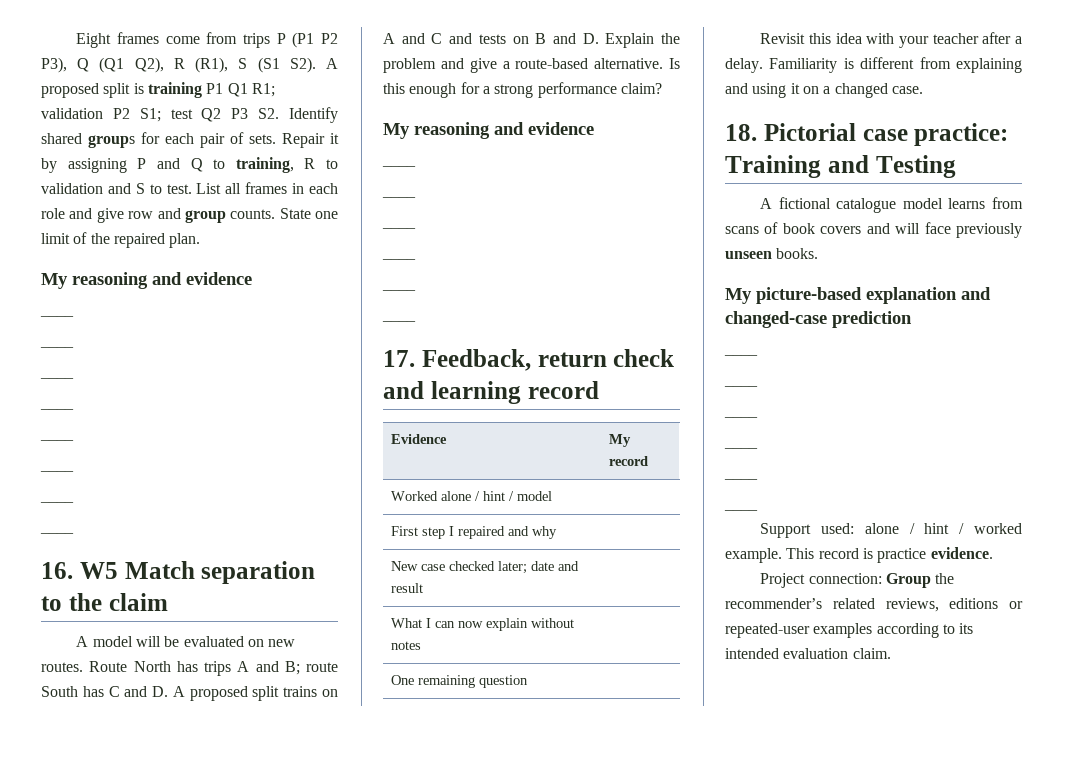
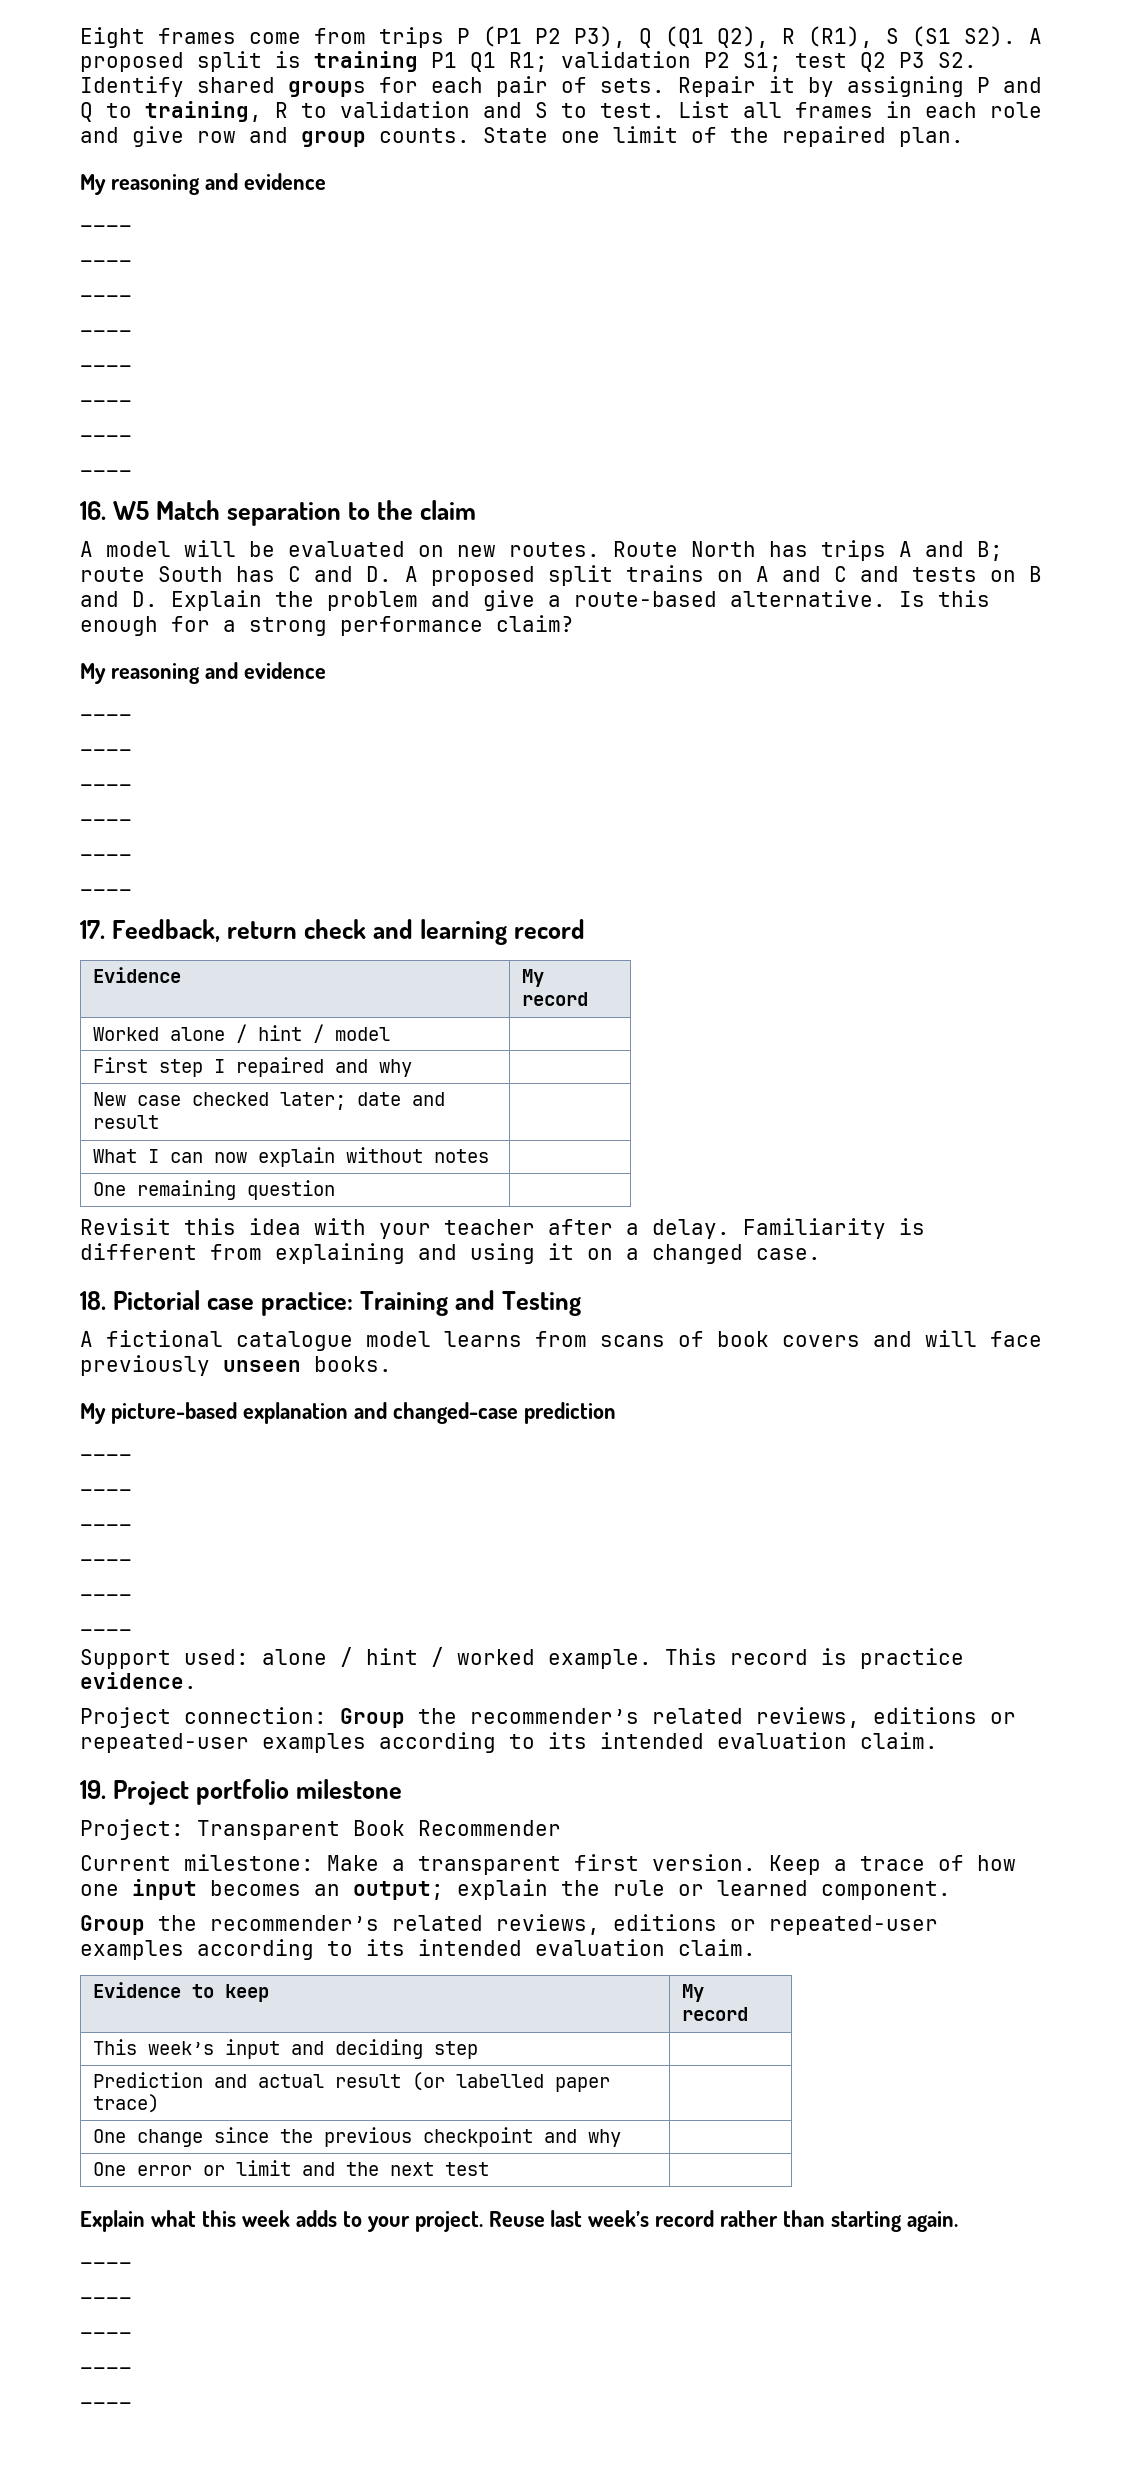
+ 19. Project portfolio milestone
+ Project: Transparent Book Recommender
+ Current milestone: Make a transparent first version. Keep a trace of how one input becomes an output; explain the rule or learned component.
+ Group the recommender’s related reviews, editions or repeated-user examples according to its intended evaluation claim.
+ Evidence to keep | My record
+ This week’s input and deciding step |
+ Prediction and actual result (or labelled paper trace) |
+ One change since the previous checkpoint and why |
+ One error or limit and the next test |
+ Explain what this week adds to your project. Reuse last week’s record rather than starting again.
+ ____
+ ____
+ ____
+ ____
+ ____

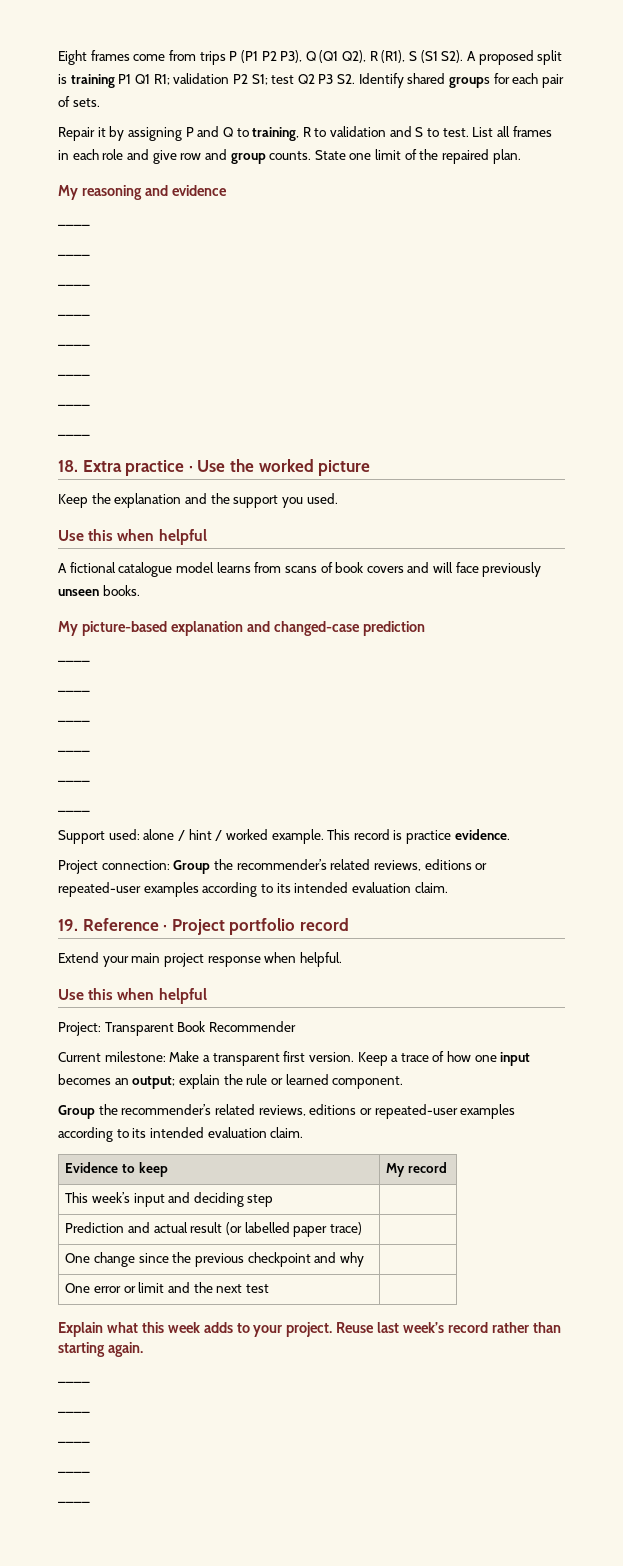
- Eight frames come from trips P (P1 P2 P3), Q (Q1 Q2), R (R1), S (S1 S2). A proposed split is training P1 Q1 R1; validation P2 S1; test Q2 P3 S2. Identify shared groups for each pair of sets. Repair it by assigning P and Q to training, R to validation and S to test.
+ Eight frames come from trips P (P1 P2 P3), Q (Q1 Q2), R (R1), S (S1 S2). A proposed split is training P1 Q1 R1; validation P2 S1; test Q2 P3 S2. Identify shared groups for each pair of sets.
+ Repair it by assigning P and Q to training, R to validation and S to test.
- 16. W5 Match separation to the claim
- A model will be evaluated on new routes. Route North has trips A and B; route South has C and D. A proposed split trains on A and C and tests on B and D. Explain the problem and give a route-based alternative. Is this enough for a strong performance claim?
- My reasoning and evidence
- ____
- ____
- ____
- ____
- ____
- ____
- 17. Feedback, return check and learning record
- Evidence | My record
- Worked alone / hint / model |
- First step I repaired and why |
- New case checked later; date and result |
- What I can now explain without notes |
- One remaining question |
- Revisit this idea with your teacher after a delay. Familiarity is different from explaining and using it on a changed case.
- 18. Pictorial case practice: Training and Testing
+ 18. Extra practice · Use the worked picture
+ Keep the explanation and the support you used.
+ Use this when helpful
- 19. Project portfolio milestone
+ 19. Reference · Project portfolio record
+ Extend your main project response when helpful.
+ Use this when helpful

